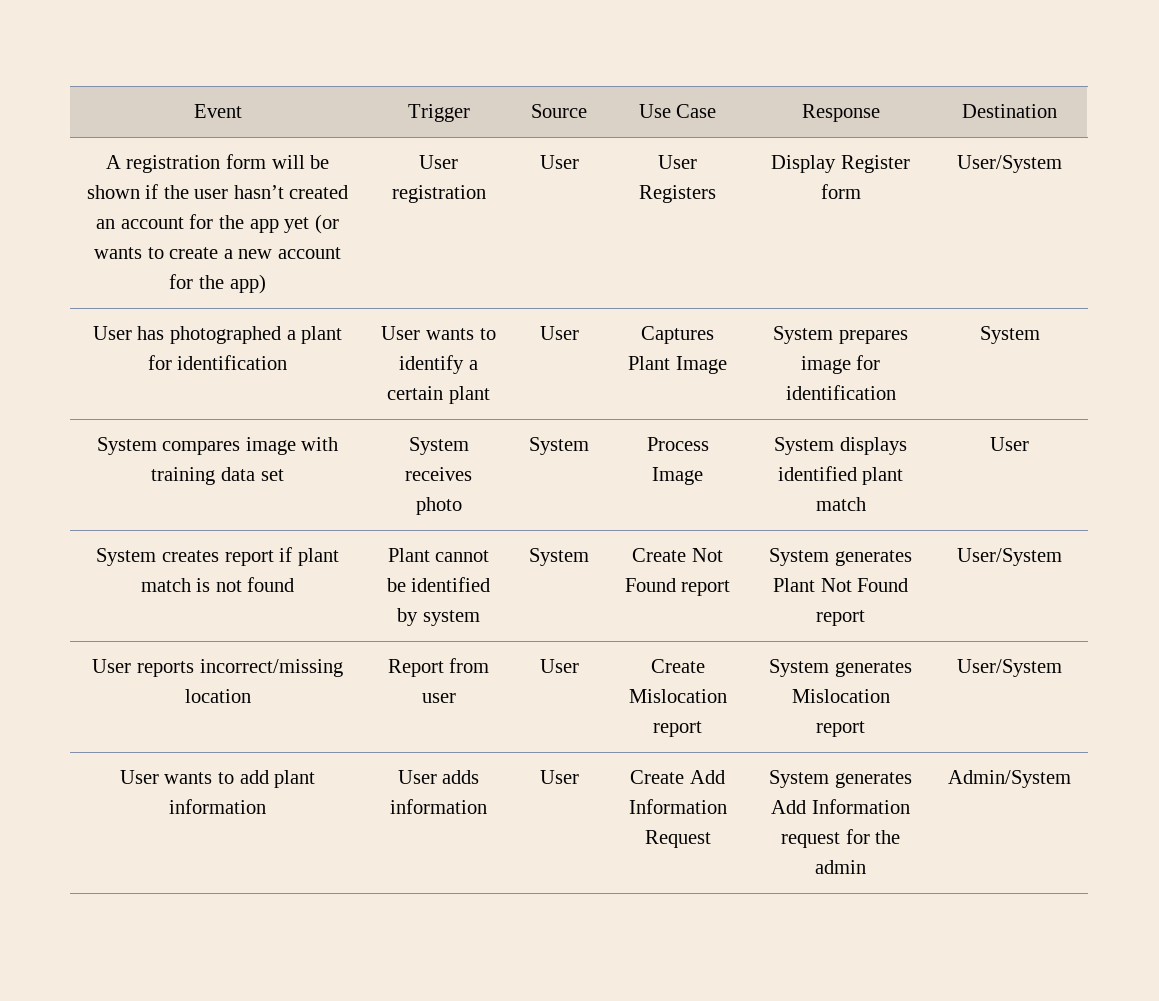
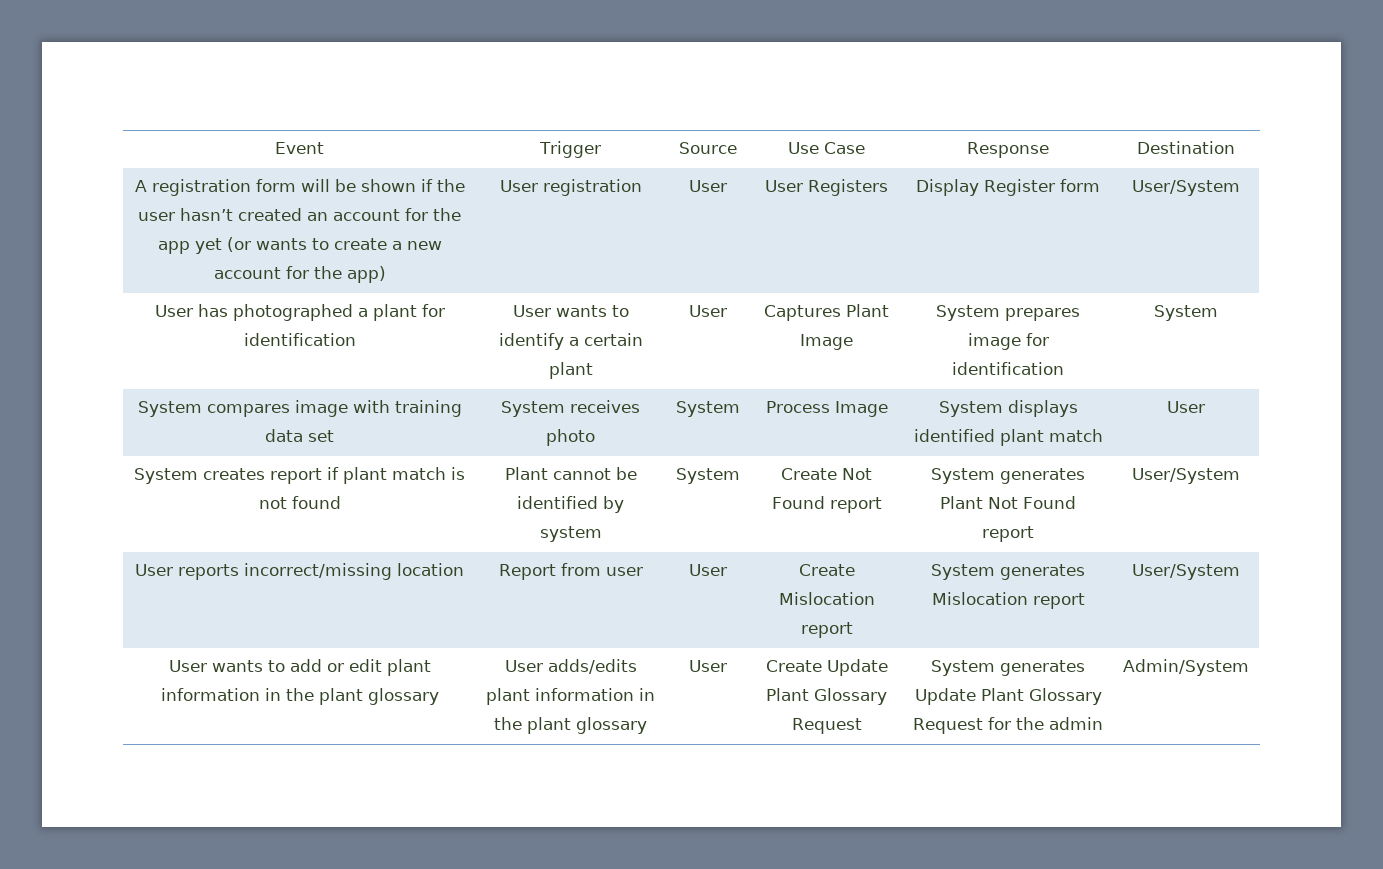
- User wants to add plant information | User adds information | User | Create Add Information Request | System generates Add Information request for the admin | Admin/System
+ User wants to add or edit plant information in the plant glossary | User adds/edits plant information in the plant glossary | User | Create Update Plant Glossary Request | System generates Update Plant Glossary Request for the admin | Admin/System

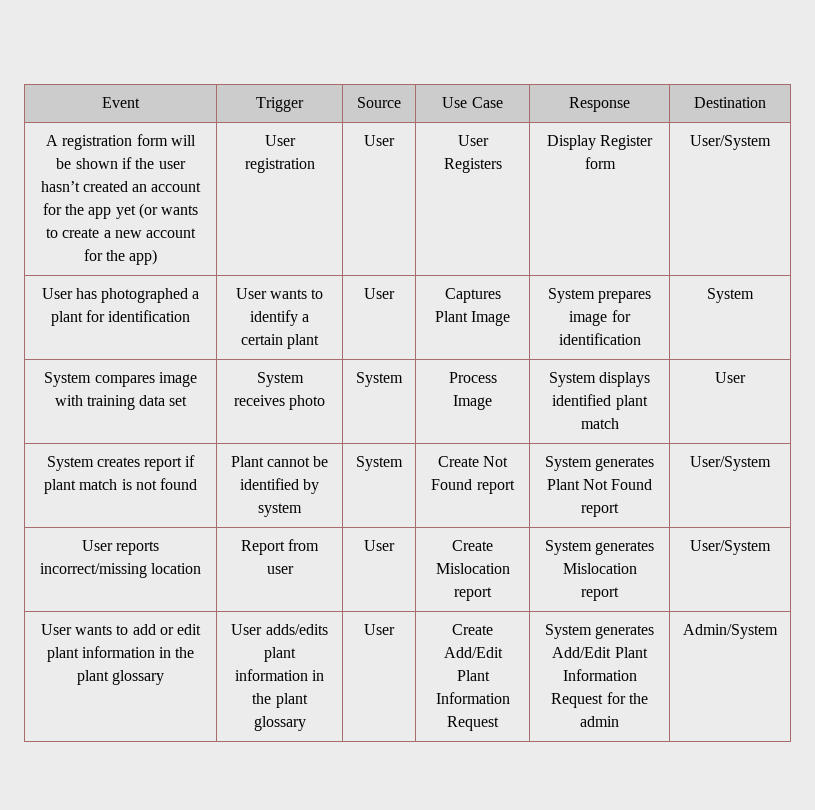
- User wants to add or edit plant information in the plant glossary | User adds/edits plant information in the plant glossary | User | Create Update Plant Glossary Request | System generates Update Plant Glossary Request for the admin | Admin/System
+ User wants to add or edit plant information in the plant glossary | User adds/edits plant information in the plant glossary | User | Create Add/Edit Plant Information Request | System generates Add/Edit Plant Information Request for the admin | Admin/System

